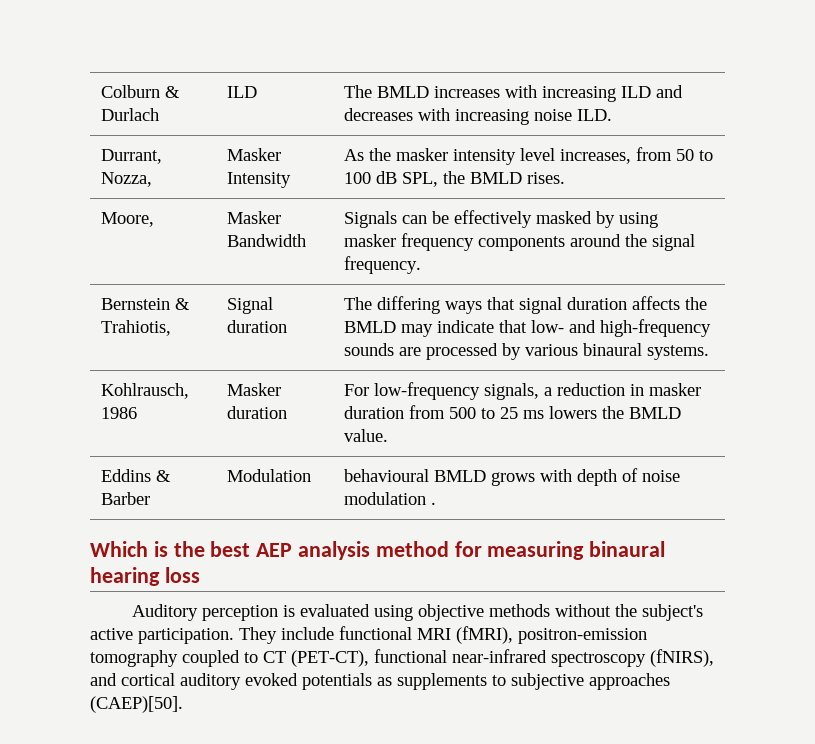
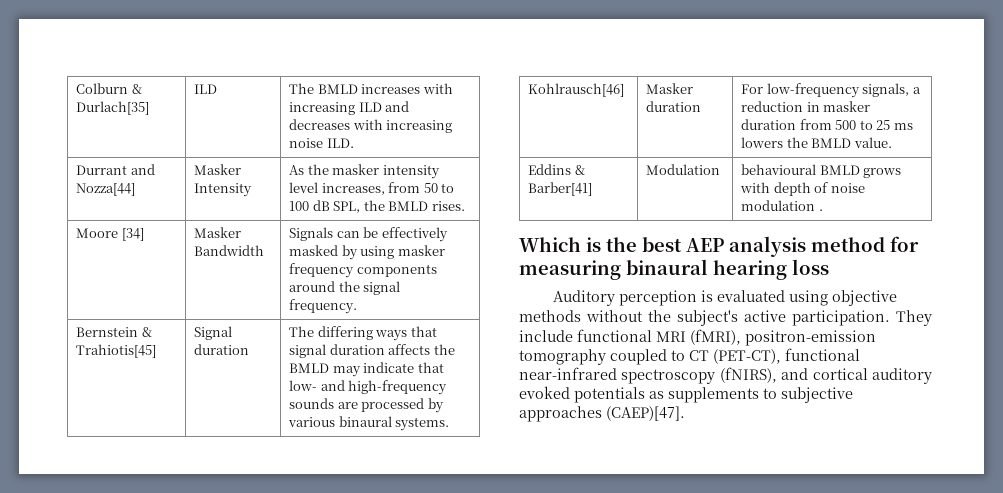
- Colburn & Durlach | ILD | The BMLD increases with increasing ILD and decreases with increasing noise ILD.
+ Colburn & Durlach[35] | ILD | The BMLD increases with increasing ILD and decreases with increasing noise ILD.
- Durrant, Nozza, | Masker Intensity | As the masker intensity level increases, from 50 to 100 dB SPL, the BMLD rises.
+ Durrant and Nozza[44] | Masker Intensity | As the masker intensity level increases, from 50 to 100 dB SPL, the BMLD rises.
- Moore, | Masker Bandwidth | Signals can be effectively masked by using masker frequency components around the signal frequency.
+ Moore [34] | Masker Bandwidth | Signals can be effectively masked by using masker frequency components around the signal frequency.
- Bernstein & Trahiotis, | Signal duration | The differing ways that signal duration affects the BMLD may indicate that low- and high-frequency sounds are processed by various binaural systems.
+ Bernstein & Trahiotis[45] | Signal duration | The differing ways that signal duration affects the BMLD may indicate that low- and high-frequency sounds are processed by various binaural systems.
- Kohlrausch, 1986 | Masker duration | For low-frequency signals, a reduction in masker duration from 500 to 25 ms lowers the BMLD value.
+ Kohlrausch[46] | Masker duration | For low-frequency signals, a reduction in masker duration from 500 to 25 ms lowers the BMLD value.
- Eddins & Barber | Modulation | behavioural BMLD grows with depth of noise modulation .
+ Eddins & Barber[41] | Modulation | behavioural BMLD grows with depth of noise modulation .
- They include functional MRI (fMRI), positron-emission tomography coupled to CT (PET-CT), functional near-infrared spectroscopy (fNIRS), and cortical auditory evoked potentials as supplements to subjective approaches (CAEP)[50].
+ They include functional MRI (fMRI), positron-emission tomography coupled to CT (PET-CT), functional near-infrared spectroscopy (fNIRS), and cortical auditory evoked potentials as supplements to subjective approaches (CAEP)[47].

